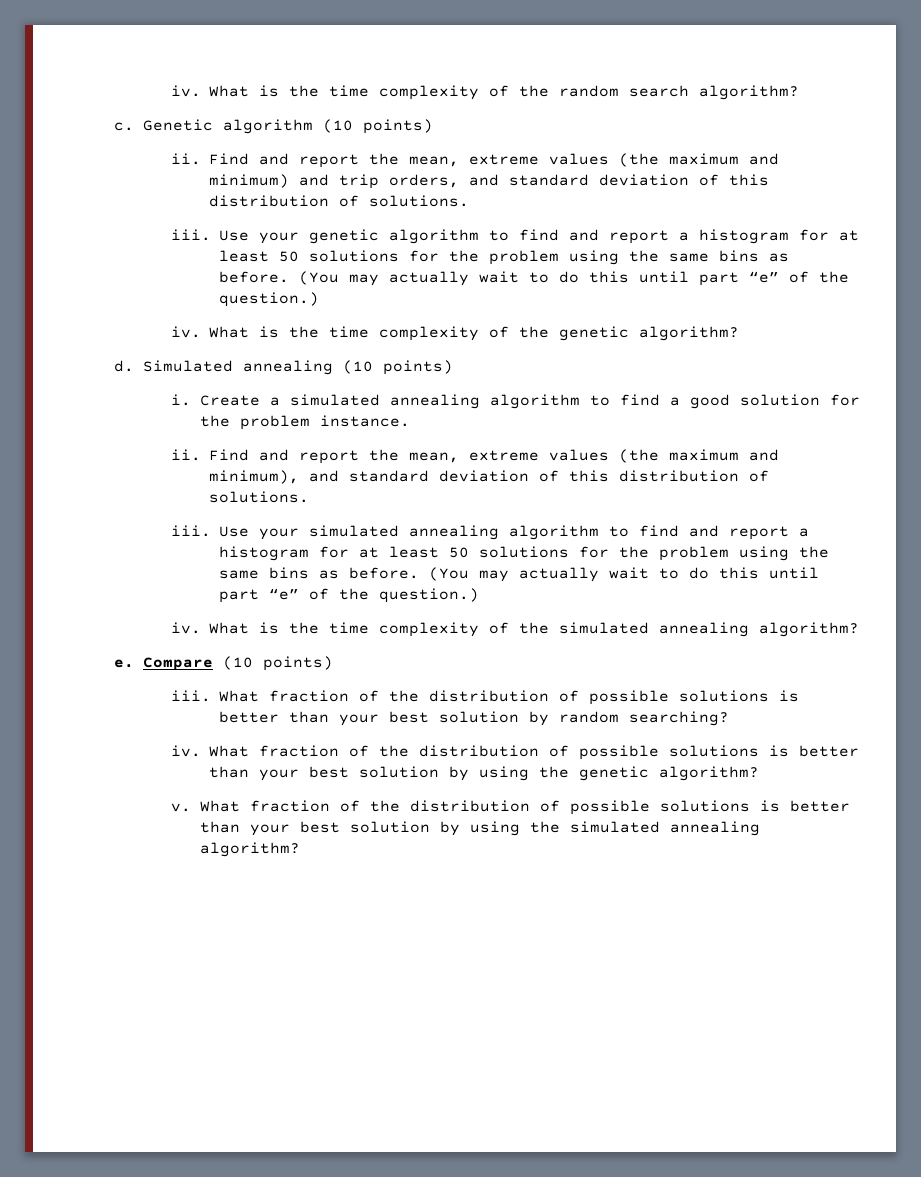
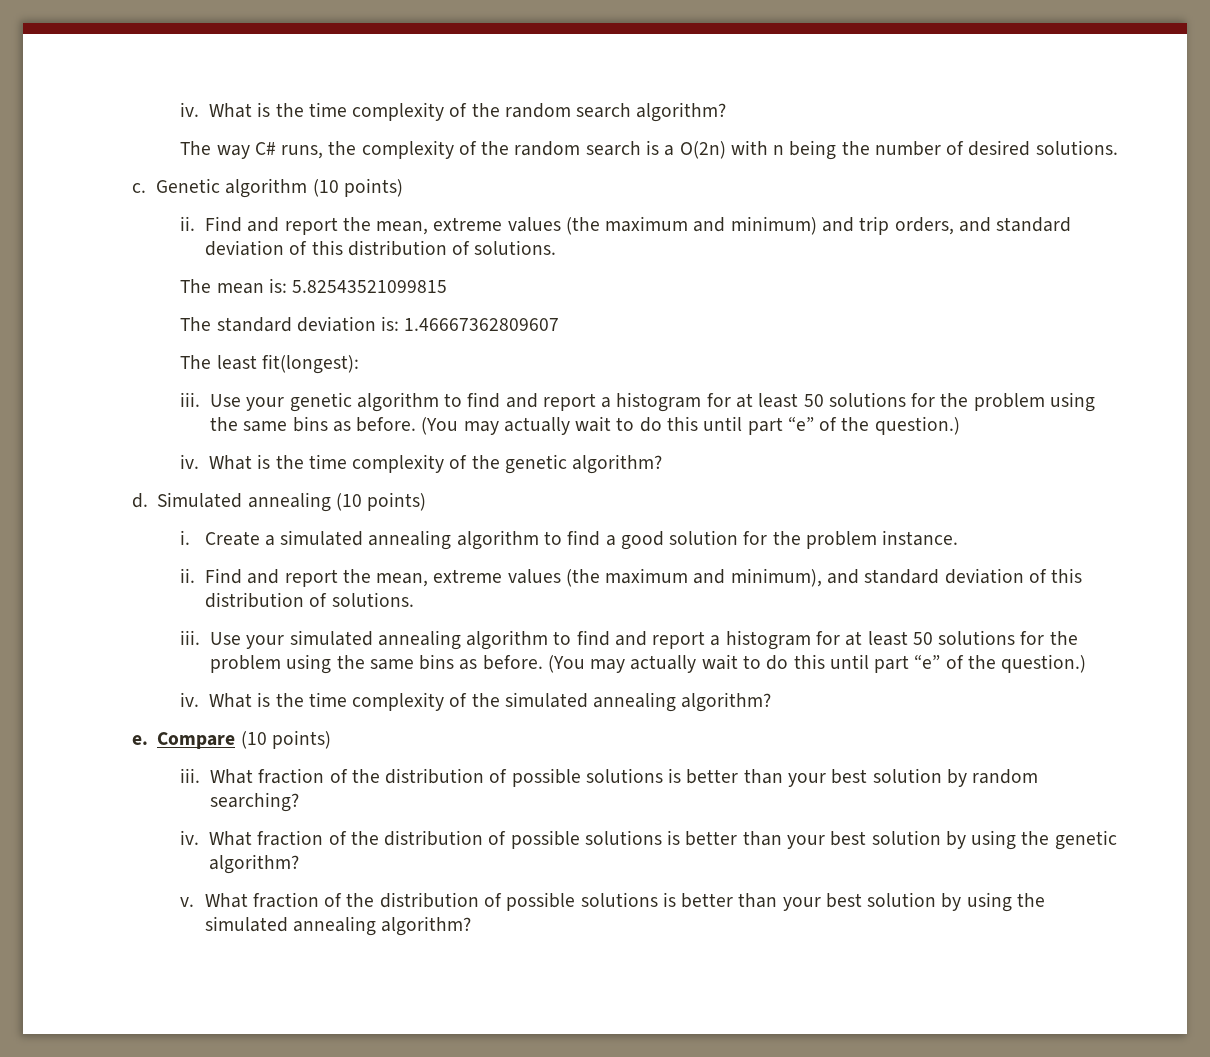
+ The way C# runs, the complexity of the random search is a O(2n) with n being the number of desired solutions.
+ The mean is: 5.82543521099815
+ The standard deviation is: 1.46667362809607
+ The least fit(longest):

